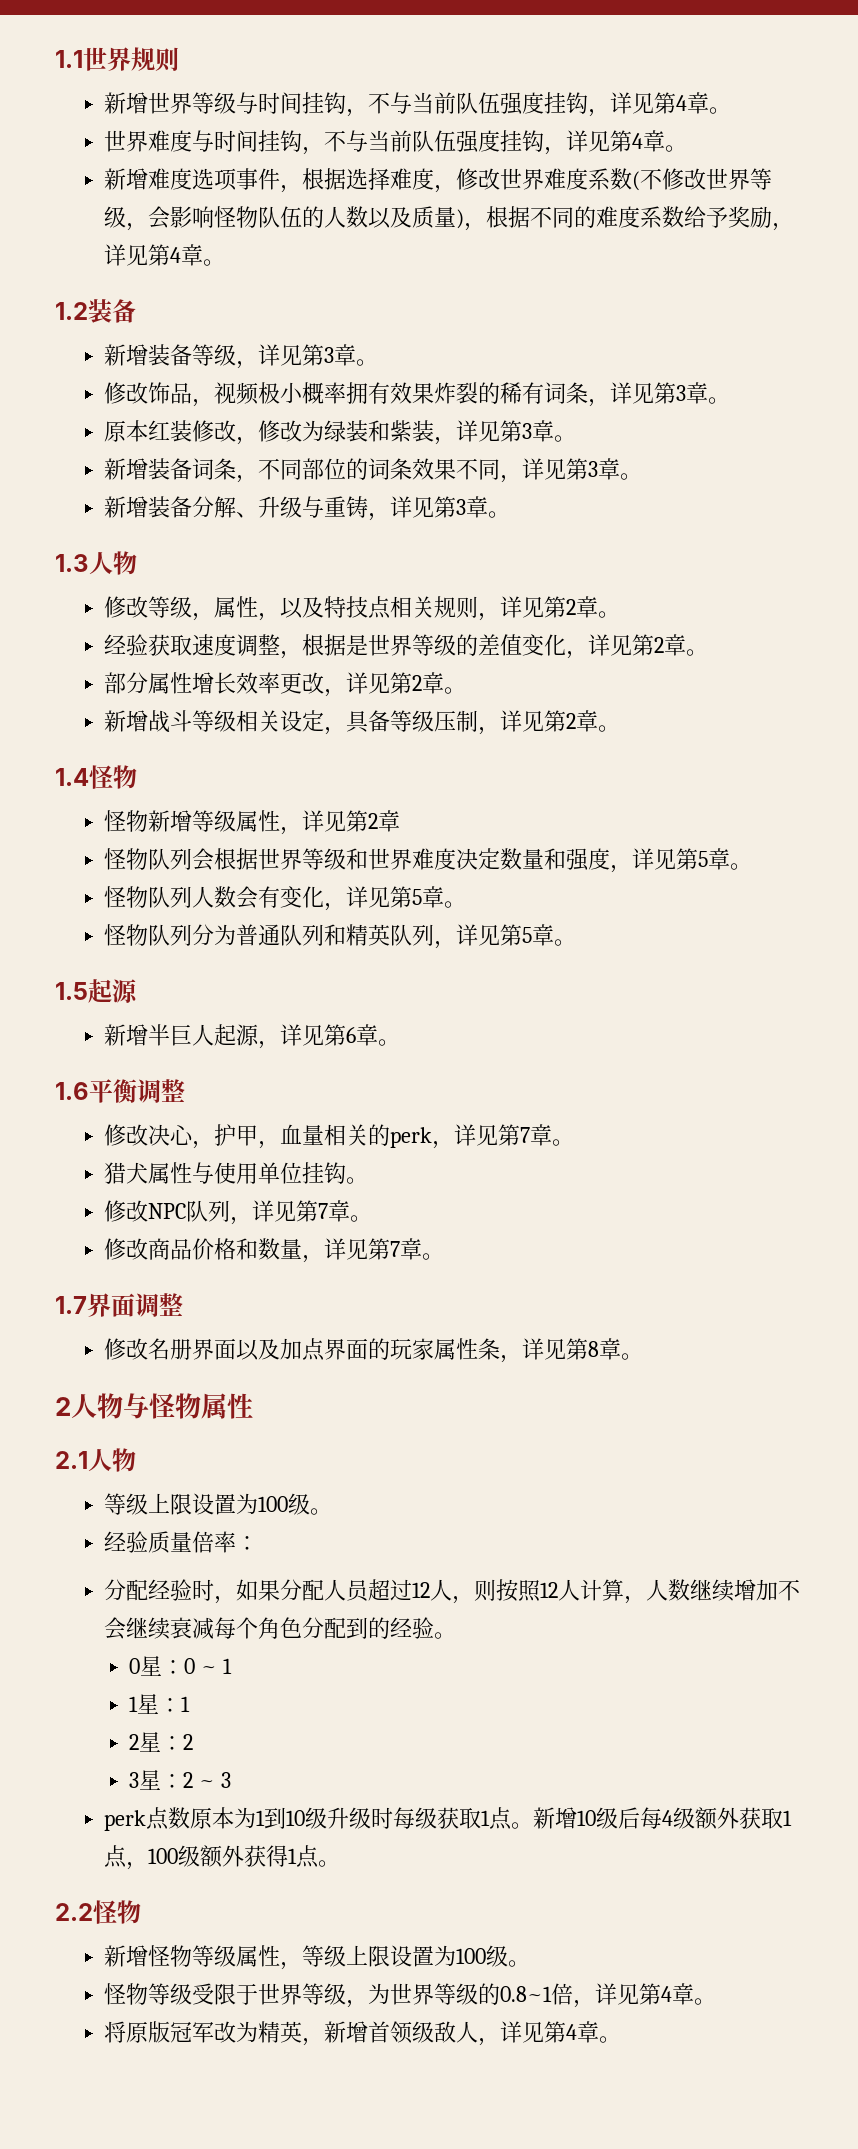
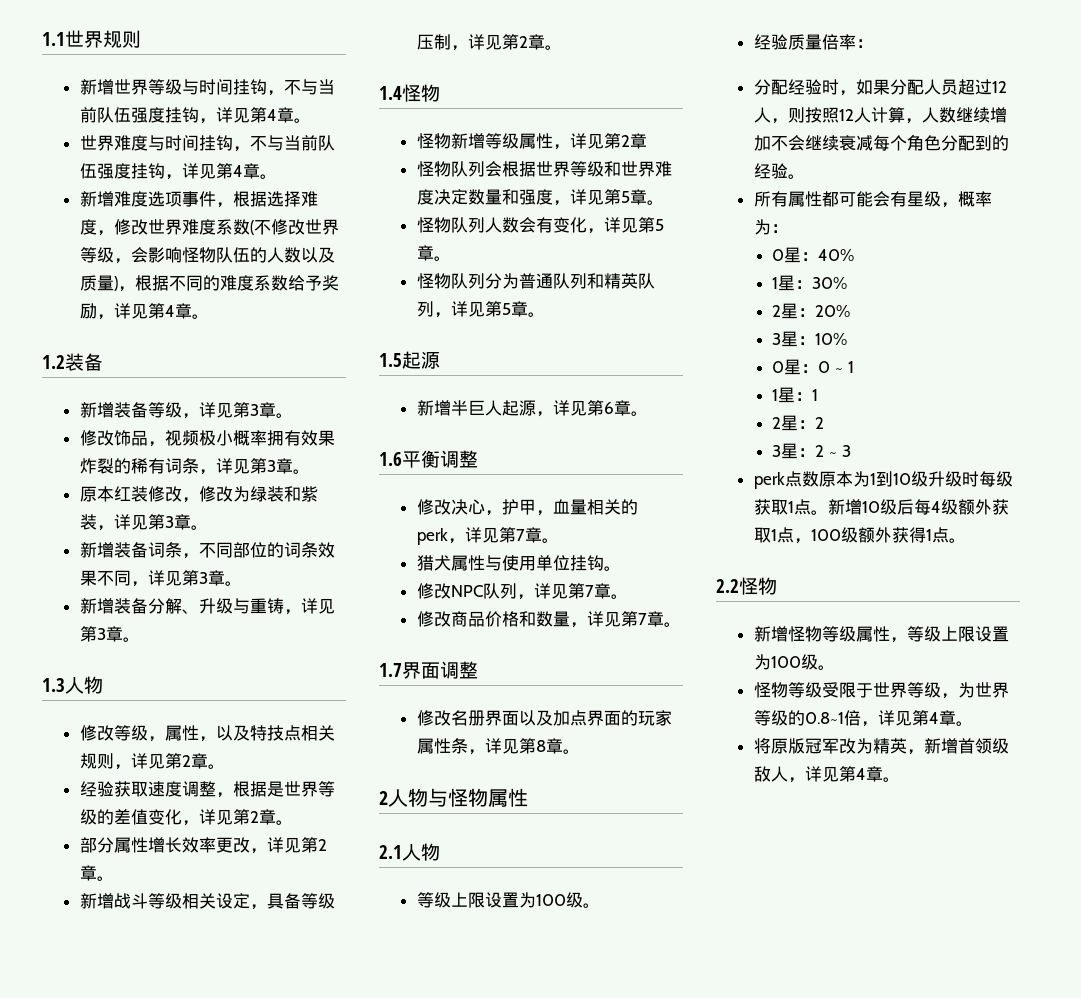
+ 所有属性都可能会有星级，概率为：
+ 0星：40%
+ 1星：30%
+ 2星：20%
+ 3星：10%

